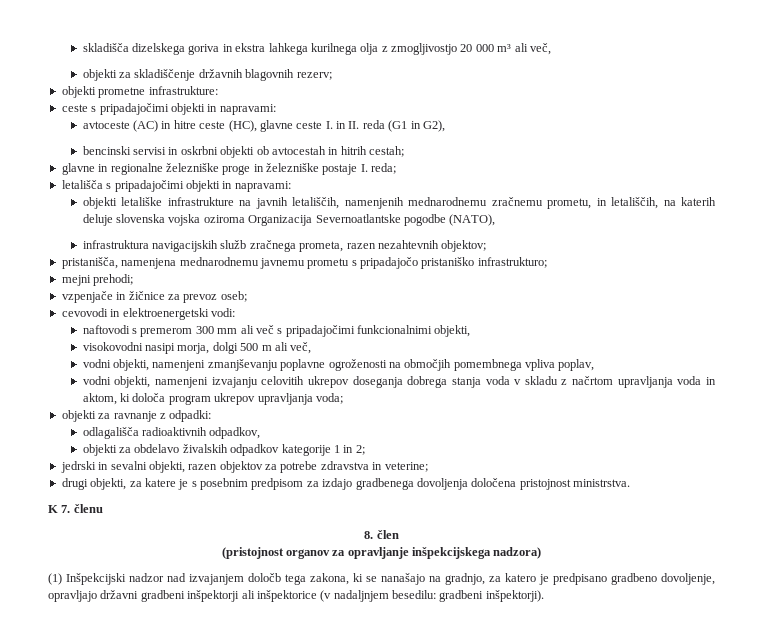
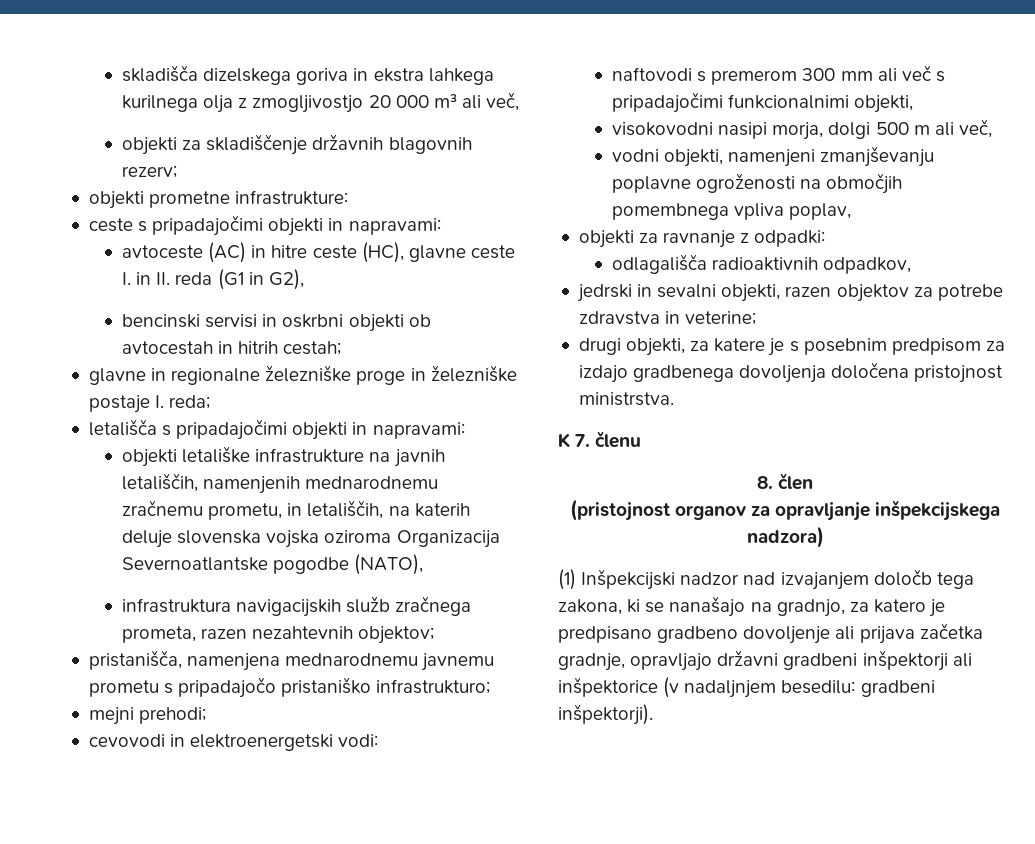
- vzpenjače in žičnice za prevoz oseb;
- vodni objekti, namenjeni izvajanju celovitih ukrepov doseganja dobrega stanja voda v skladu z načrtom upravljanja voda in aktom, ki določa program ukrepov upravljanja voda;
- objekti za obdelavo živalskih odpadkov kategorije 1 in 2;
- (1) Inšpekcijski nadzor nad izvajanjem določb tega zakona, ki se nanašajo na gradnjo, za katero je predpisano gradbeno dovoljenje, opravljajo državni gradbeni inšpektorji ali inšpektorice (v nadaljnjem besedilu: gradbeni inšpektorji).
+ (1) Inšpekcijski nadzor nad izvajanjem določb tega zakona, ki se nanašajo na gradnjo, za katero je predpisano gradbeno dovoljenje ali prijava začetka gradnje, opravljajo državni gradbeni inšpektorji ali inšpektorice (v nadaljnjem besedilu: gradbeni inšpektorji).

